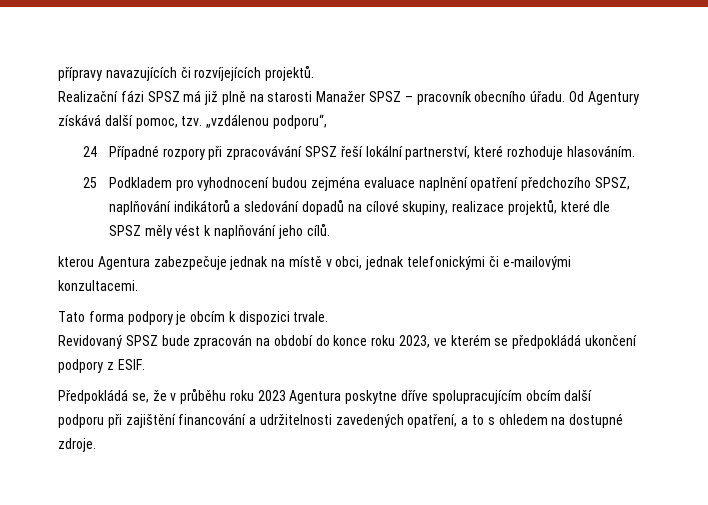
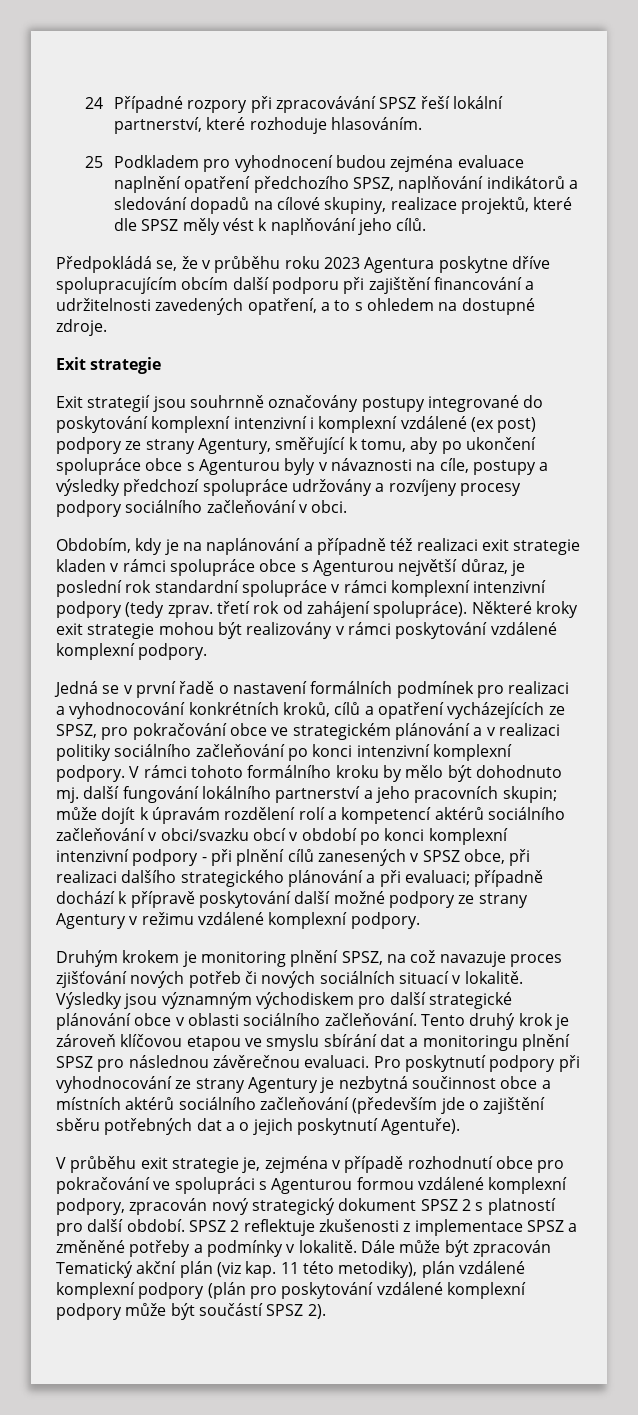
- přípravy navazujících či rozvíjejících projektů.
- Realizační fázi SPSZ má již plně na starosti Manažer SPSZ – pracovník obecního úřadu. Od Agentury získává další pomoc, tzv. „vzdálenou podporu“,
- kterou Agentura zabezpečuje jednak na místě v obci, jednak telefonickými či e-mailovými konzultacemi.
- Tato forma podpory je obcím k dispozici trvale.
- Revidovaný SPSZ bude zpracován na období do konce roku 2023, ve kterém se předpokládá ukončení podpory z ESIF.
+ Exit strategie
+ Exit strategií jsou souhrnně označovány postupy integrované do poskytování komplexní intenzivní i komplexní vzdálené (ex post) podpory ze strany Agentury, směřující k tomu, aby po ukončení spolupráce obce s Agenturou byly v návaznosti na cíle, postupy a výsledky předchozí spolupráce udržovány a rozvíjeny procesy podpory sociálního začleňování v obci.
+ Obdobím, kdy je na naplánování a případně též realizaci exit strategie kladen v rámci spolupráce obce s Agenturou největší důraz, je poslední rok standardní spolupráce v rámci komplexní intenzivní podpory (tedy zprav. třetí rok od zahájení spolupráce). Některé kroky exit strategie mohou být realizovány v rámci poskytování vzdálené komplexní podpory.
+ Jedná se v první řadě o nastavení formálních podmínek pro realizaci a vyhodnocování konkrétních kroků, cílů a opatření vycházejících ze SPSZ, pro pokračování obce ve strategickém plánování a v realizaci politiky sociálního začleňování po konci intenzivní komplexní podpory. V rámci tohoto formálního kroku by mělo být dohodnuto mj. další fungování lokálního partnerství a jeho pracovních skupin; může dojít k úpravám rozdělení rolí a kompetencí aktérů sociálního začleňování v obci/svazku obcí v období po konci komplexní intenzivní podpory - při plnění cílů zanesených v SPSZ obce, při realizaci dalšího strategického plánování a při evaluaci; případně dochází k přípravě poskytování další možné podpory ze strany Agentury v režimu vzdálené komplexní podpory.
+ Druhým krokem je monitoring plnění SPSZ, na což navazuje proces zjišťování nových potřeb či nových sociálních situací v lokalitě. Výsledky jsou významným východiskem pro další strategické plánování obce v oblasti sociálního začleňování. Tento druhý krok je zároveň klíčovou etapou ve smyslu sbírání dat a monitoringu plnění SPSZ pro následnou závěrečnou evaluaci. Pro poskytnutí podpory při vyhodnocování ze strany Agentury je nezbytná součinnost obce a místních aktérů sociálního začleňování (především jde o zajištění sběru potřebných dat a o jejich poskytnutí Agentuře).
+ V průběhu exit strategie je, zejména v případě rozhodnutí obce pro pokračování ve spolupráci s Agenturou formou vzdálené komplexní podpory, zpracován nový strategický dokument SPSZ 2 s platností pro další období. SPSZ 2 reflektuje zkušenosti z implementace SPSZ a změněné potřeby a podmínky v lokalitě. Dále může být zpracován Tematický akční plán (viz kap. 11 této metodiky), plán vzdálené komplexní podpory (plán pro poskytování vzdálené komplexní podpory může být součástí SPSZ 2).

